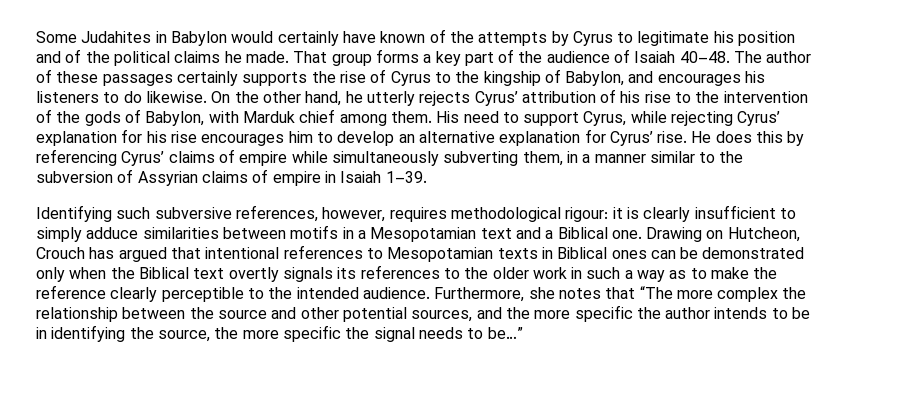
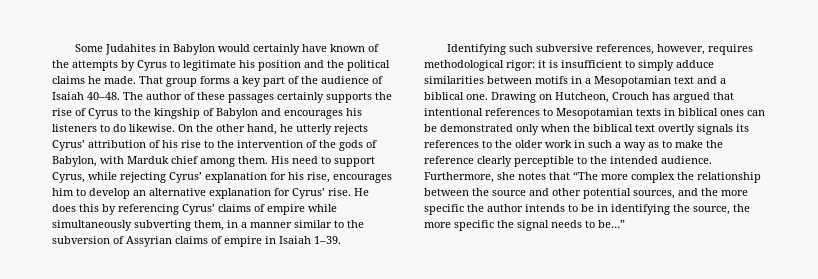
- Some Judahites in Babylon would certainly have known of the attempts by Cyrus to legitimate his position and of the political claims he made.
+ Some Judahites in Babylon would certainly have known of the attempts by Cyrus to legitimate his position and the political claims he made.
- The author of these passages certainly supports the rise of Cyrus to the kingship of Babylon, and encourages his listeners to do likewise.
+ The author of these passages certainly supports the rise of Cyrus to the kingship of Babylon and encourages his listeners to do likewise.
- His need to support Cyrus, while rejecting Cyrus’ explanation for his rise encourages him to develop an alternative explanation for Cyrus’ rise.
+ His need to support Cyrus, while rejecting Cyrus’ explanation for his rise, encourages him to develop an alternative explanation for Cyrus’ rise.
- Identifying such subversive references, however, requires methodological rigour: it is clearly insufficient to simply adduce similarities between motifs in a Mesopotamian text and a Biblical one.
+ Identifying such subversive references, however, requires methodological rigor: it is insufficient to simply adduce similarities between motifs in a Mesopotamian text and a biblical one.
- Drawing on Hutcheon, Crouch has argued that intentional references to Mesopotamian texts in Biblical ones can be demonstrated only when the Biblical text overtly signals its references to the older work in such a way as to make the reference clearly perceptible to the intended audience.
+ Drawing on Hutcheon, Crouch has argued that intentional references to Mesopotamian texts in biblical ones can be demonstrated only when the biblical text overtly signals its references to the older work in such a way as to make the reference clearly perceptible to the intended audience.

